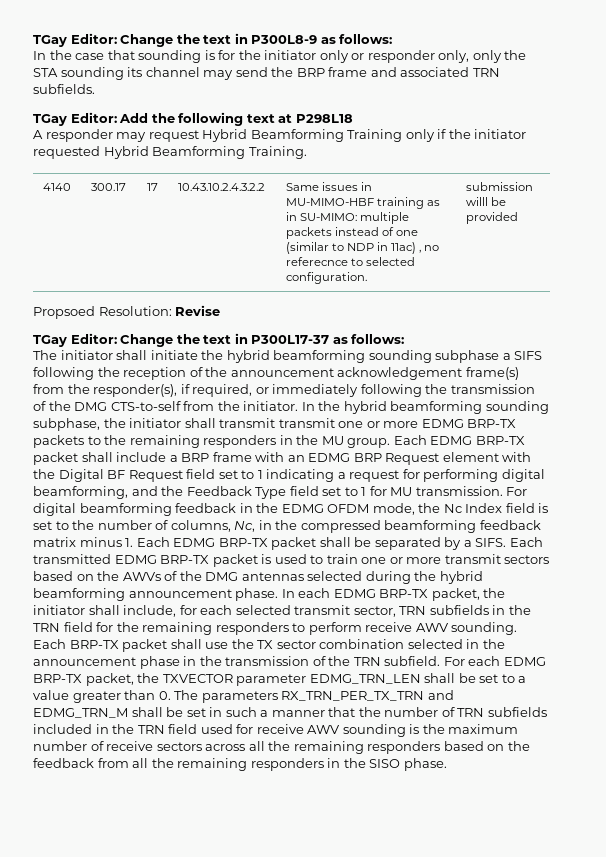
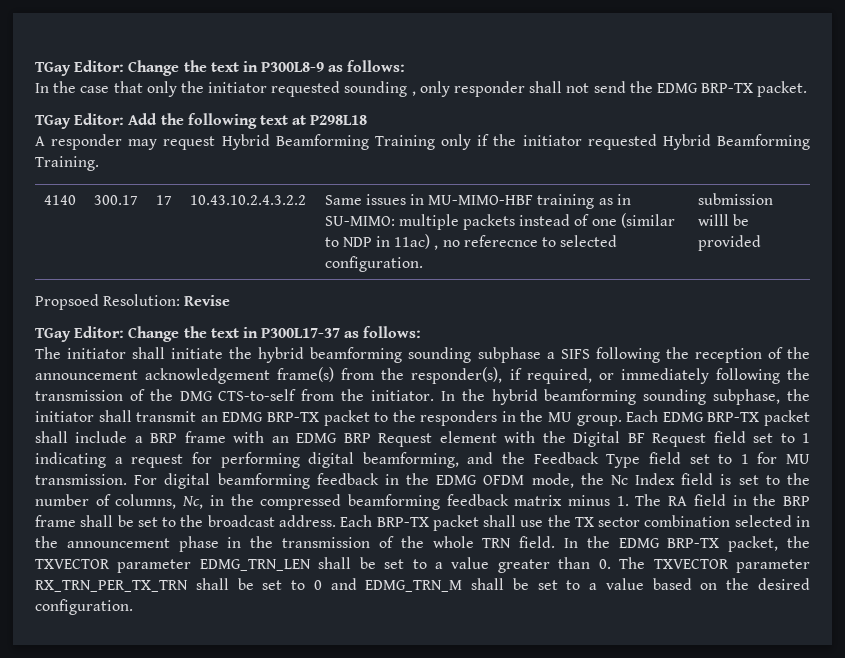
- In the case that sounding is for the initiator only or responder only, only the STA sounding its channel may send the BRP frame and associated TRN subfields.
+ In the case that only the initiator requested sounding , only responder shall not send the EDMG BRP-TX packet.
- In the hybrid beamforming sounding subphase, the initiator shall transmit transmit one or more EDMG BRP-TX packets to the remaining responders in the MU group.
+ In the hybrid beamforming sounding subphase, the initiator shall transmit an EDMG BRP-TX packet to the responders in the MU group.
- For digital beamforming feedback in the EDMG OFDM mode, the Nc Index field is set to the number of columns, Nc, in the compressed beamforming feedback matrix minus 1. Each EDMG BRP-TX packet shall be separated by a SIFS. Each transmitted EDMG BRP-TX packet is used to train one or more transmit sectors based on the AWVs of the DMG antennas selected during the hybrid beamforming announcement phase. In each EDMG BRP-TX packet, the initiator shall include, for each selected transmit sector, TRN subfields in the TRN field for the remaining responders to perform receive AWV sounding.
+ For digital beamforming feedback in the EDMG OFDM mode, the Nc Index field is set to the number of columns, Nc, in the compressed beamforming feedback matrix minus 1. The RA field in the BRP frame shall be set to the broadcast address.
- Each BRP-TX packet shall use the TX sector combination selected in the announcement phase in the transmission of the TRN subfield. For each EDMG BRP-TX packet, the TXVECTOR parameter EDMG_TRN_LEN shall be set to a value greater than 0. The parameters RX_TRN_PER_TX_TRN and EDMG_TRN_M shall be set in such a manner that the number of TRN subfields included in the TRN field used for receive AWV sounding is the maximum number of receive sectors across all the remaining responders based on the feedback from all the remaining responders in the SISO phase.
+ Each BRP-TX packet shall use the TX sector combination selected in the announcement phase in the transmission of the whole TRN field. In the EDMG BRP-TX packet, the TXVECTOR parameter EDMG_TRN_LEN shall be set to a value greater than 0. The TXVECTOR parameter RX_TRN_PER_TX_TRN shall be set to 0 and EDMG_TRN_M shall be set to a value based on the desired configuration.

